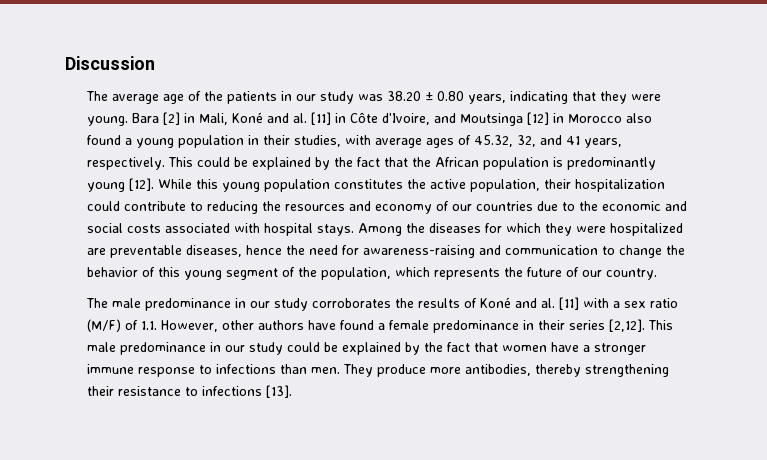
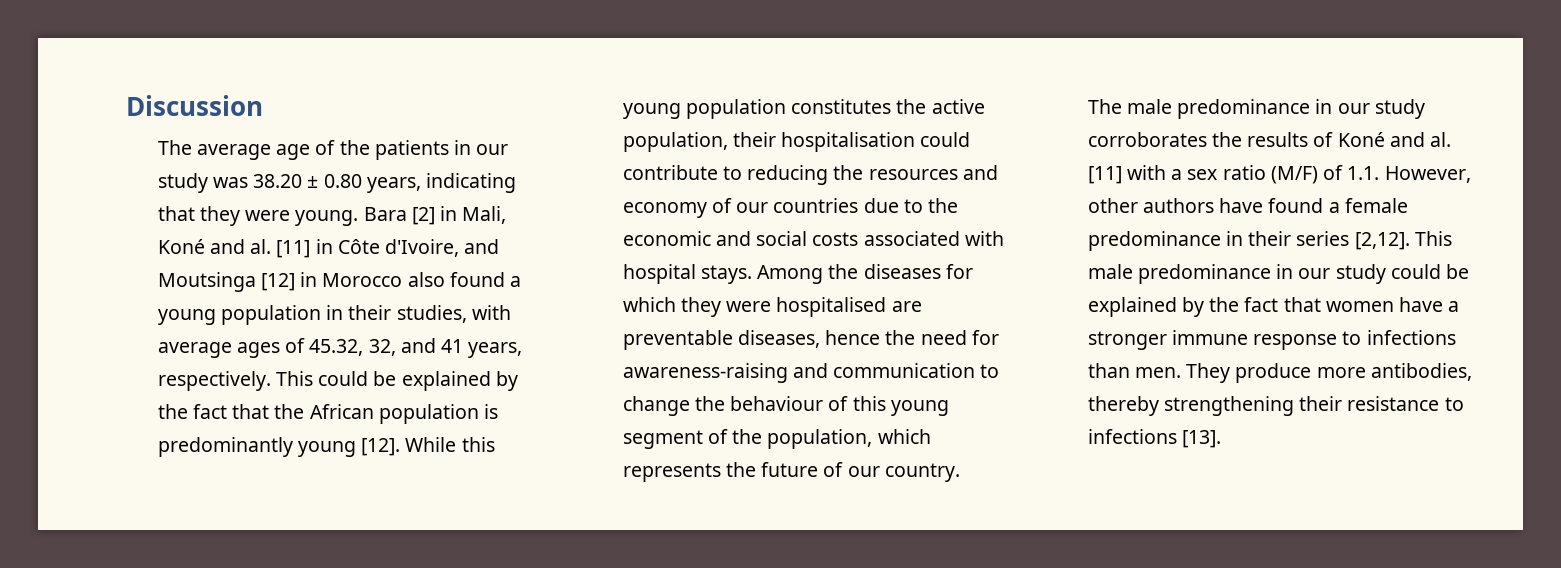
- While this young population constitutes the active population, their hospitalization could contribute to reducing the resources and economy of our countries due to the economic and social costs associated with hospital stays.
+ While this young population constitutes the active population, their hospitalisation could contribute to reducing the resources and economy of our countries due to the economic and social costs associated with hospital stays.
- Among the diseases for which they were hospitalized are preventable diseases, hence the need for awareness-raising and communication to change the behavior of this young segment of the population, which represents the future of our country.
+ Among the diseases for which they were hospitalised are preventable diseases, hence the need for awareness-raising and communication to change the behaviour of this young segment of the population, which represents the future of our country.

